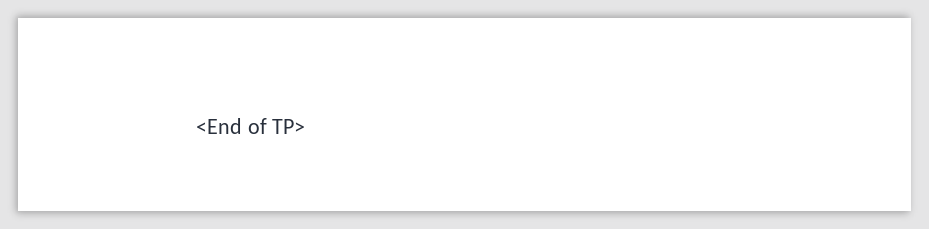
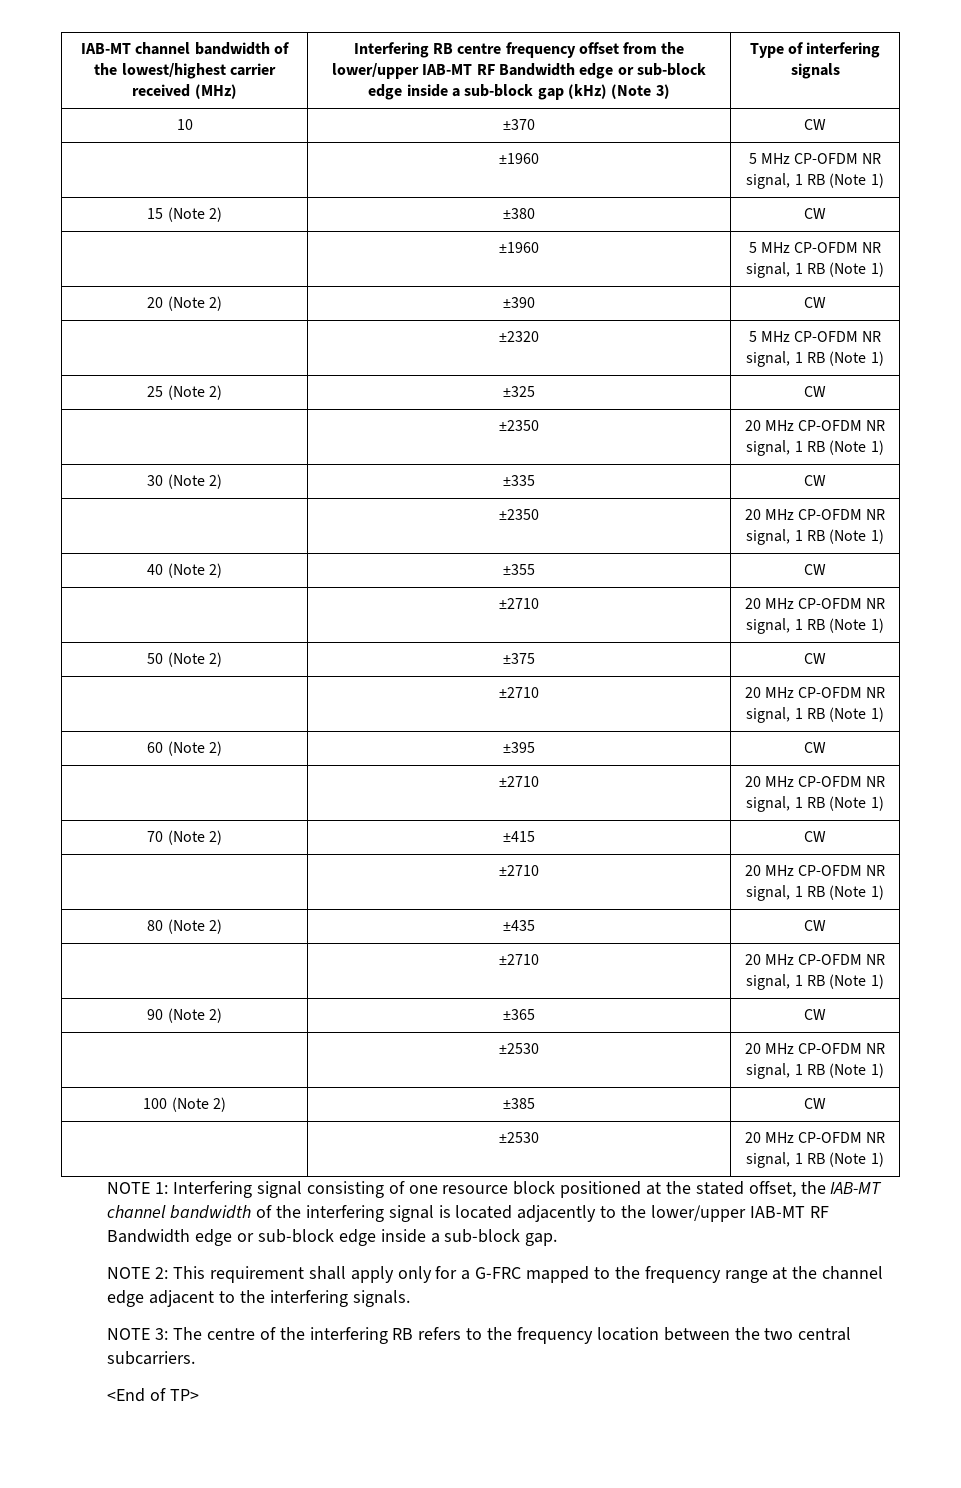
+ IAB-MT channel bandwidth of the lowest/highest carrier received (MHz) | Interfering RB centre frequency offset from the lower/upper IAB-MT RF Bandwidth edge or sub-block edge inside a sub-block gap (kHz) (Note 3) | Type of interfering signals
+ 10 | ±370 | CW
+ | ±1960 | 5 MHz CP-OFDM NR signal, 1 RB (Note 1)
+ 15 (Note 2) | ±380 | CW
+ | ±1960 | 5 MHz CP-OFDM NR signal, 1 RB (Note 1)
+ 20 (Note 2) | ±390 | CW
+ | ±2320 | 5 MHz CP-OFDM NR signal, 1 RB (Note 1)
+ 25 (Note 2) | ±325 | CW
+ | ±2350 | 20 MHz CP-OFDM NR signal, 1 RB (Note 1)
+ 30 (Note 2) | ±335 | CW
+ | ±2350 | 20 MHz CP-OFDM NR signal, 1 RB (Note 1)
+ 40 (Note 2) | ±355 | CW
+ | ±2710 | 20 MHz CP-OFDM NR signal, 1 RB (Note 1)
+ 50 (Note 2) | ±375 | CW
+ | ±2710 | 20 MHz CP-OFDM NR signal, 1 RB (Note 1)
+ 60 (Note 2) | ±395 | CW
+ | ±2710 | 20 MHz CP-OFDM NR signal, 1 RB (Note 1)
+ 70 (Note 2) | ±415 | CW
+ | ±2710 | 20 MHz CP-OFDM NR signal, 1 RB (Note 1)
+ 80 (Note 2) | ±435 | CW
+ | ±2710 | 20 MHz CP-OFDM NR signal, 1 RB (Note 1)
+ 90 (Note 2) | ±365 | CW
+ | ±2530 | 20 MHz CP-OFDM NR signal, 1 RB (Note 1)
+ 100 (Note 2) | ±385 | CW
+ | ±2530 | 20 MHz CP-OFDM NR signal, 1 RB (Note 1)
+ NOTE 1: Interfering signal consisting of one resource block positioned at the stated offset, the IAB-MT channel bandwidth of the interfering signal is located adjacently to the lower/upper IAB-MT RF Bandwidth edge or sub-block edge inside a sub-block gap.
+ NOTE 2: This requirement shall apply only for a G-FRC mapped to the frequency range at the channel edge adjacent to the interfering signals.
+ NOTE 3: The centre of the interfering RB refers to the frequency location between the two central subcarriers.

